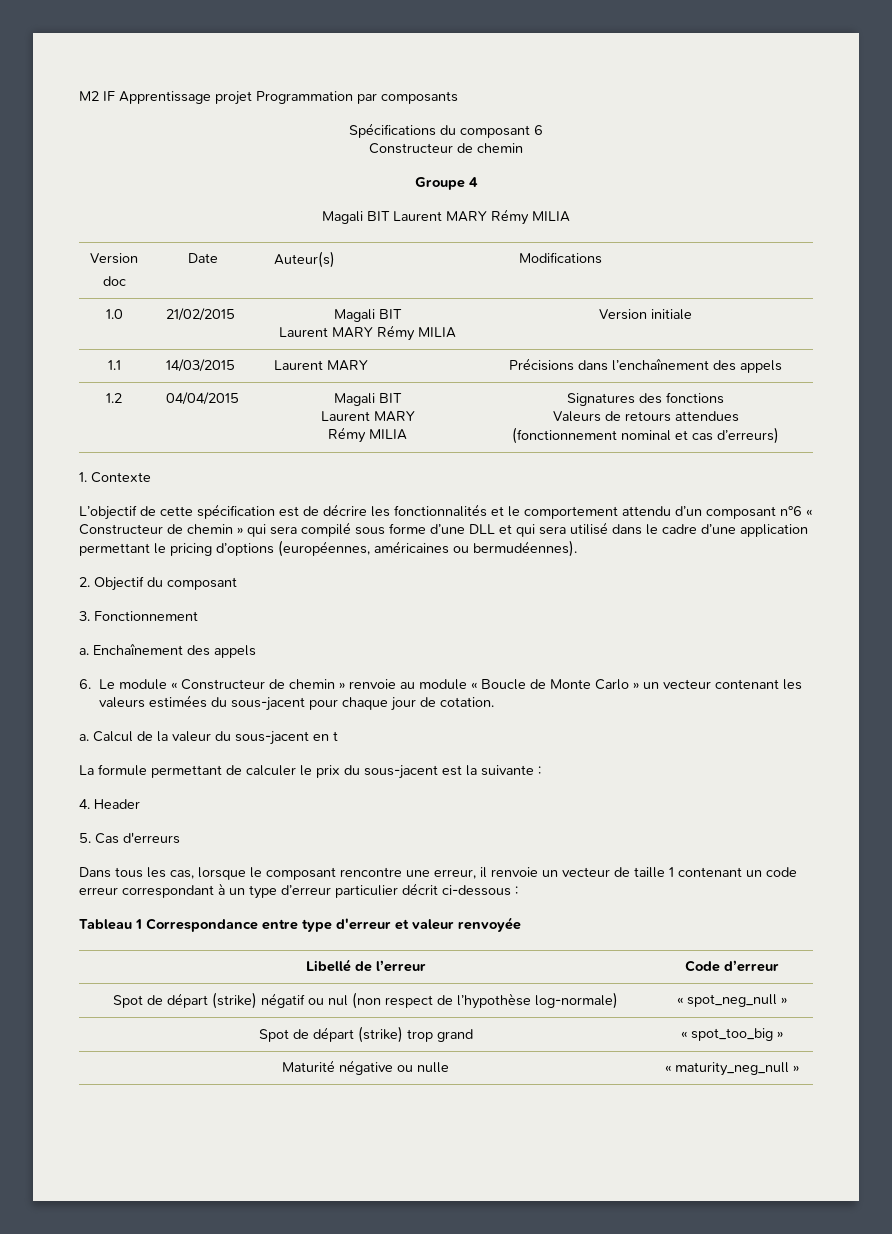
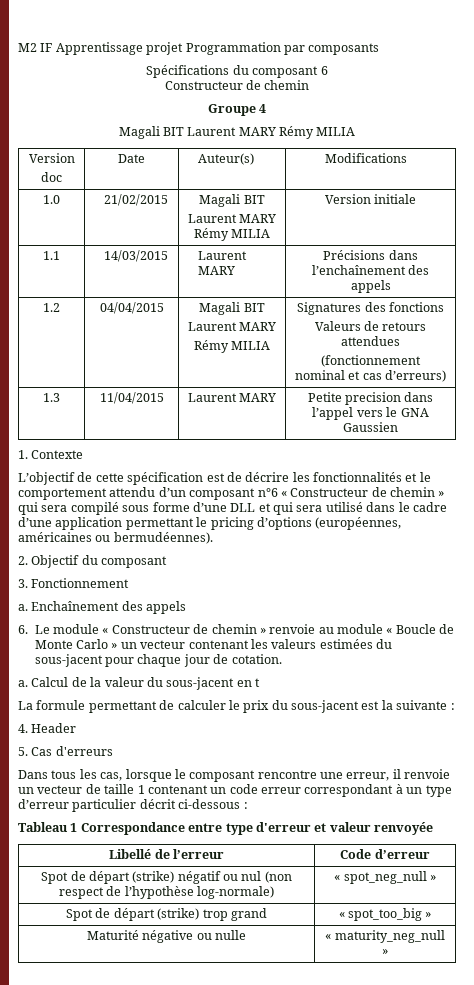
+ 1.3 | 11/04/2015 | Laurent MARY | Petite precision dans l’appel vers le GNA Gaussien

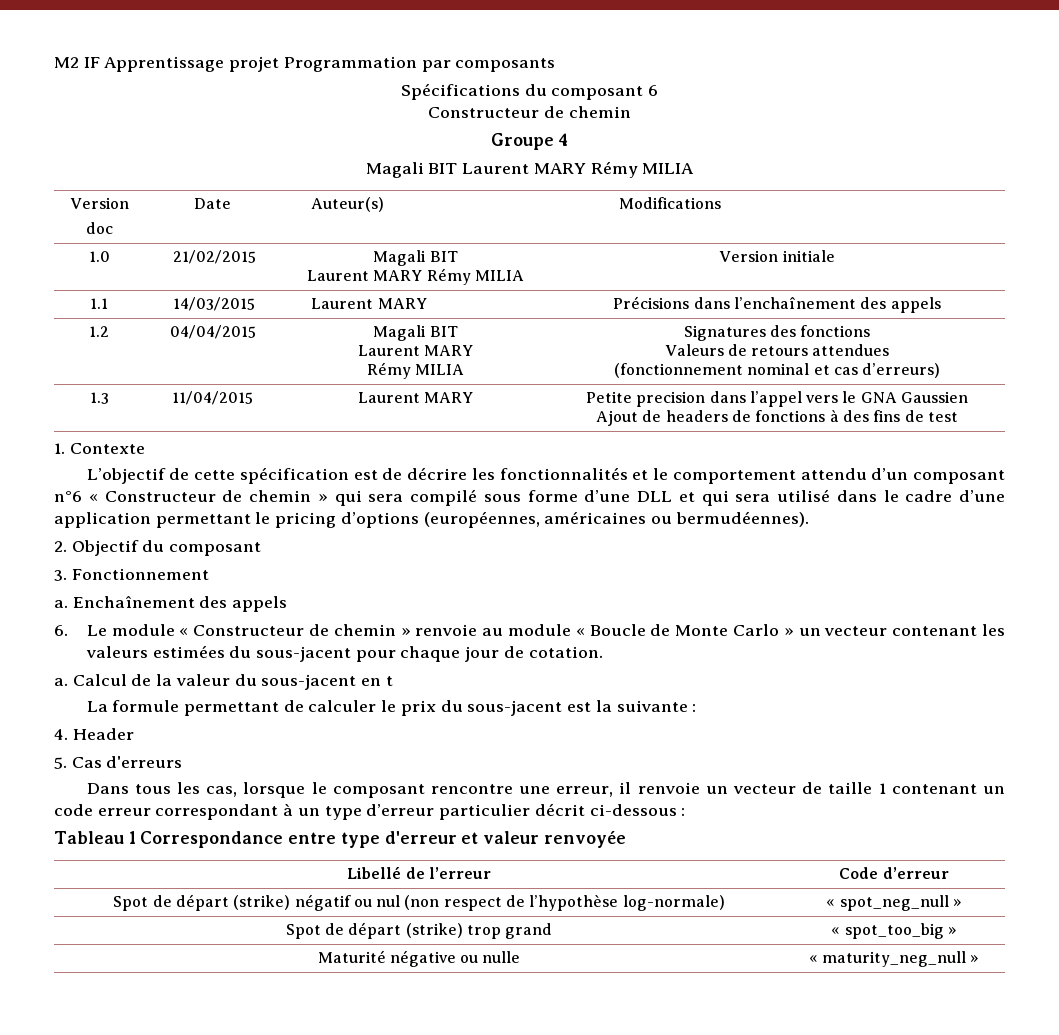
  1.3 | 11/04/2015 | Laurent MARY | Petite precision dans l’appel vers le GNA Gaussien
+ Ajout de headers de fonctions à des fins de test

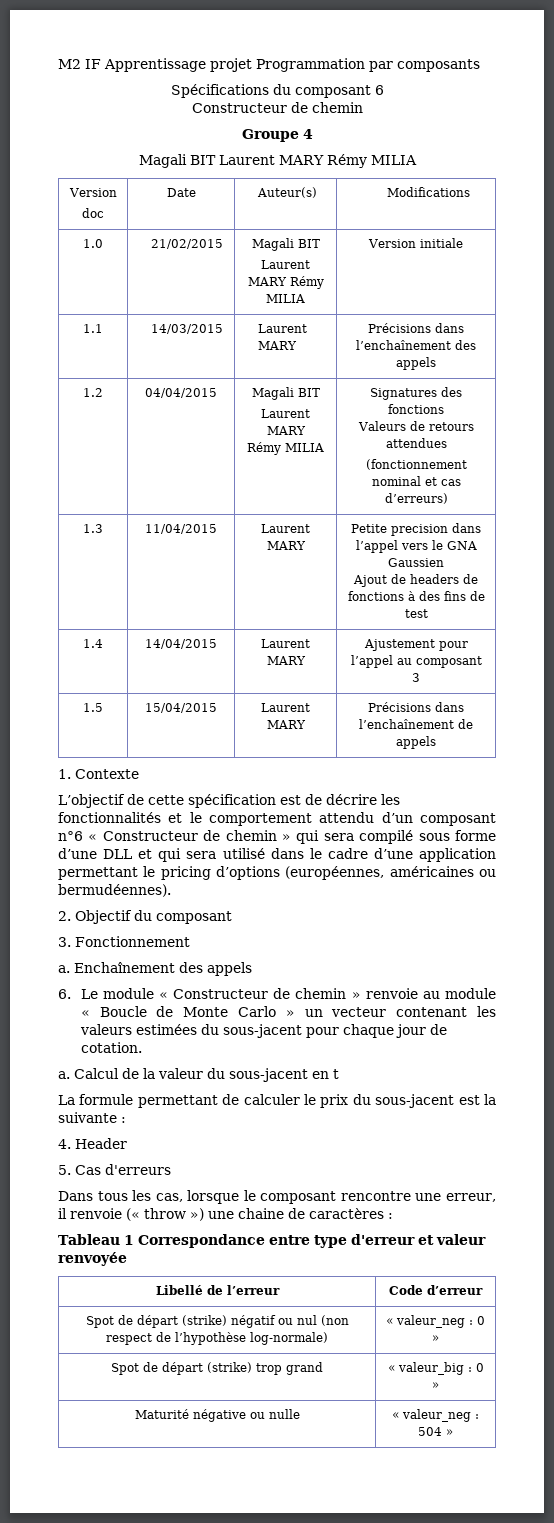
+ 1.4 | 14/04/2015 | Laurent MARY | Ajustement pour l’appel au composant 3
+ 1.5 | 15/04/2015 | Laurent MARY | Précisions dans l’enchaînement de appels
- Dans tous les cas, lorsque le composant rencontre une erreur, il renvoie un vecteur de taille 1 contenant un code erreur correspondant à un type d’erreur particulier décrit ci-dessous :
+ Dans tous les cas, lorsque le composant rencontre une erreur, il renvoie (« throw ») une chaine de caractères :
- Spot de départ (strike) négatif ou nul (non respect de l’hypothèse log-normale) | « spot_neg_null »
+ Spot de départ (strike) négatif ou nul (non respect de l’hypothèse log-normale) | « valeur_neg : 0 »
- Spot de départ (strike) trop grand | « spot_too_big »
+ Spot de départ (strike) trop grand | « valeur_big : 0 »
- Maturité négative ou nulle | « maturity_neg_null »
+ Maturité négative ou nulle | « valeur_neg : 504 »

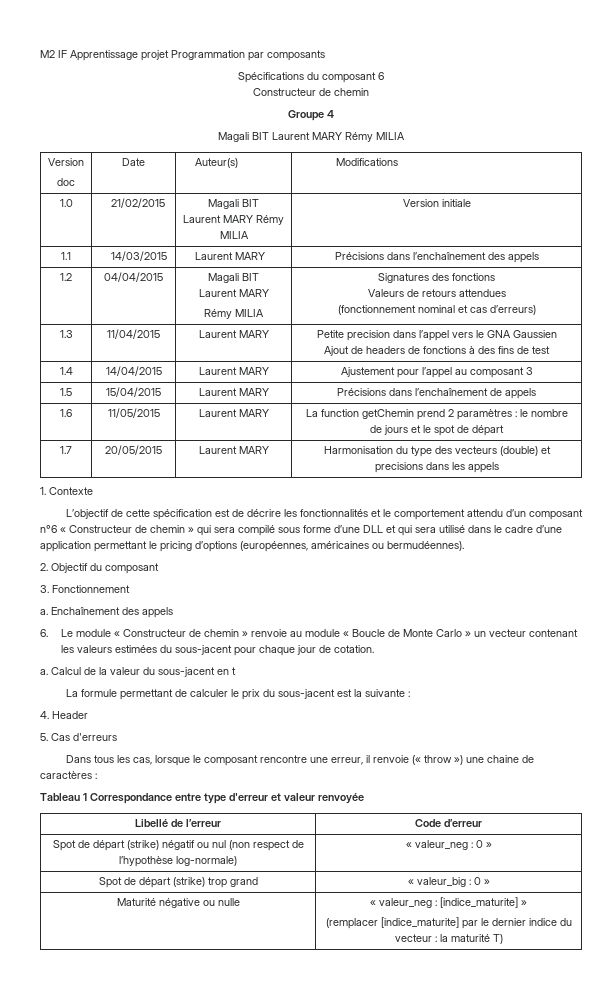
+ 1.6 | 11/05/2015 | Laurent MARY | La function getChemin prend 2 paramètres : le nombre de jours et le spot de départ
+ 1.7 | 20/05/2015 | Laurent MARY | Harmonisation du type des vecteurs (double) et precisions dans les appels
- Maturité négative ou nulle | « valeur_neg : 504 »
+ Maturité négative ou nulle | « valeur_neg : [indice_maturite] »
+ (remplacer [indice_maturite] par le dernier indice du vecteur : la maturité T)

